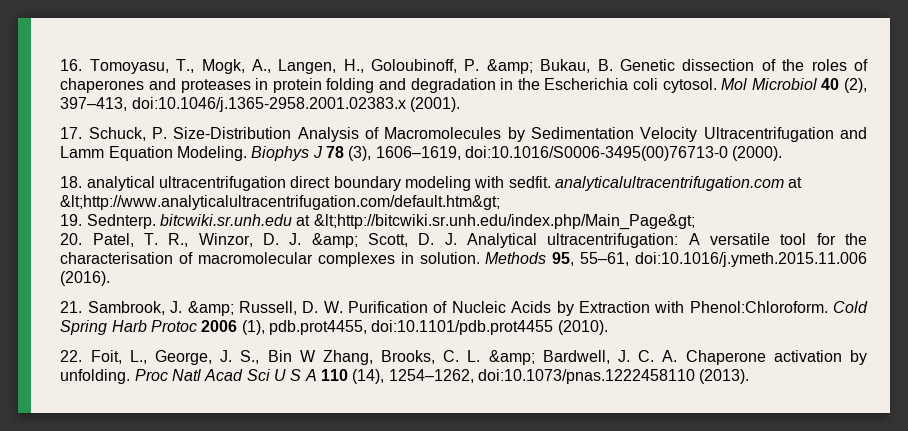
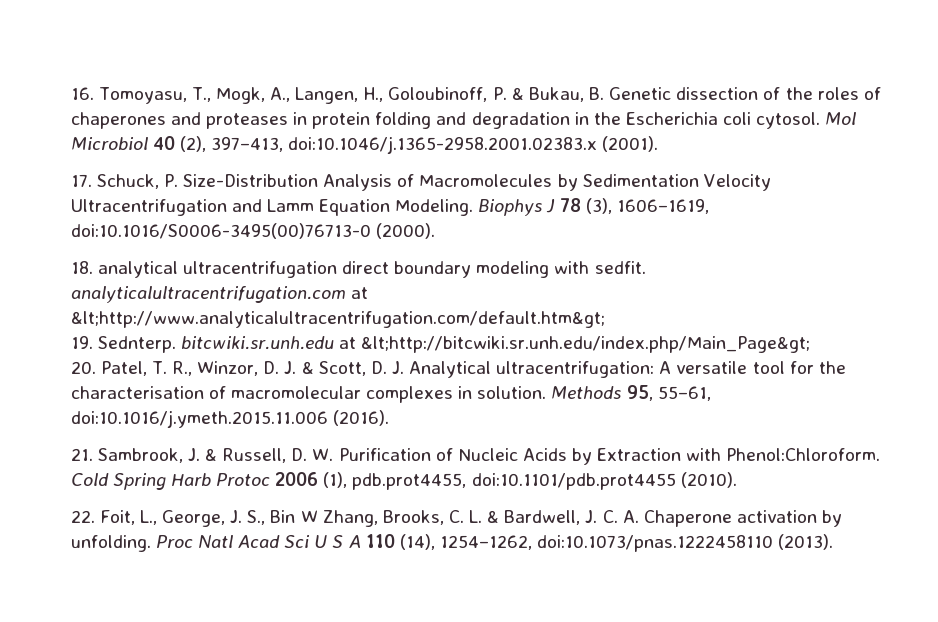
- 16. Tomoyasu, T., Mogk, A., Langen, H., Goloubinoff, P. &amp; Bukau, B. Genetic dissection of the roles of chaperones and proteases in protein folding and degradation in the Escherichia coli cytosol.
+ 16. Tomoyasu, T., Mogk, A., Langen, H., Goloubinoff, P. & Bukau, B. Genetic dissection of the roles of chaperones and proteases in protein folding and degradation in the Escherichia coli cytosol.
- 20. Patel, T. R., Winzor, D. J. &amp; Scott, D. J. Analytical ultracentrifugation: A versatile tool for the characterisation of macromolecular complexes in solution.
+ 20. Patel, T. R., Winzor, D. J. & Scott, D. J. Analytical ultracentrifugation: A versatile tool for the characterisation of macromolecular complexes in solution.
- 21. Sambrook, J. &amp; Russell, D. W. Purification of Nucleic Acids by Extraction with Phenol:Chloroform.
+ 21. Sambrook, J. & Russell, D. W. Purification of Nucleic Acids by Extraction with Phenol:Chloroform.
- 22. Foit, L., George, J. S., Bin W Zhang, Brooks, C. L. &amp; Bardwell, J. C. A. Chaperone activation by unfolding.
+ 22. Foit, L., George, J. S., Bin W Zhang, Brooks, C. L. & Bardwell, J. C. A. Chaperone activation by unfolding.

